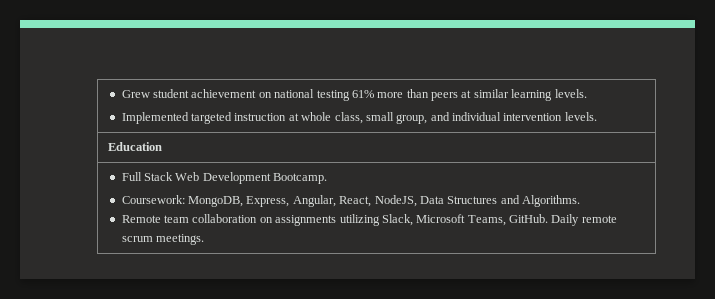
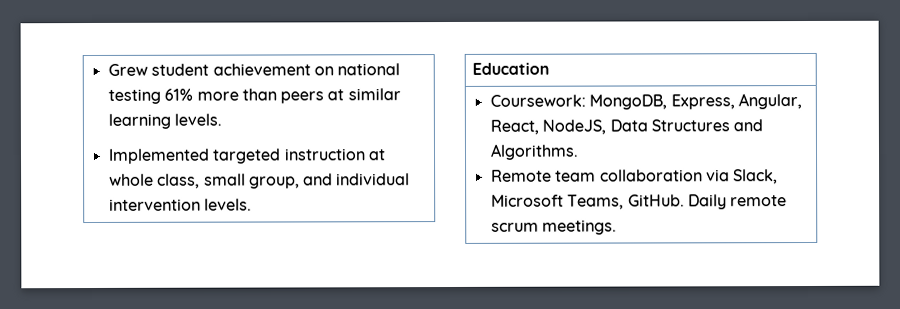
- Full Stack Web Development Bootcamp.
  Coursework: MongoDB, Express, Angular, React, NodeJS, Data Structures and Algorithms.
- Remote team collaboration on assignments utilizing Slack, Microsoft Teams, GitHub. Daily remote scrum meetings.
+ Remote team collaboration via Slack, Microsoft Teams, GitHub. Daily remote scrum meetings.

